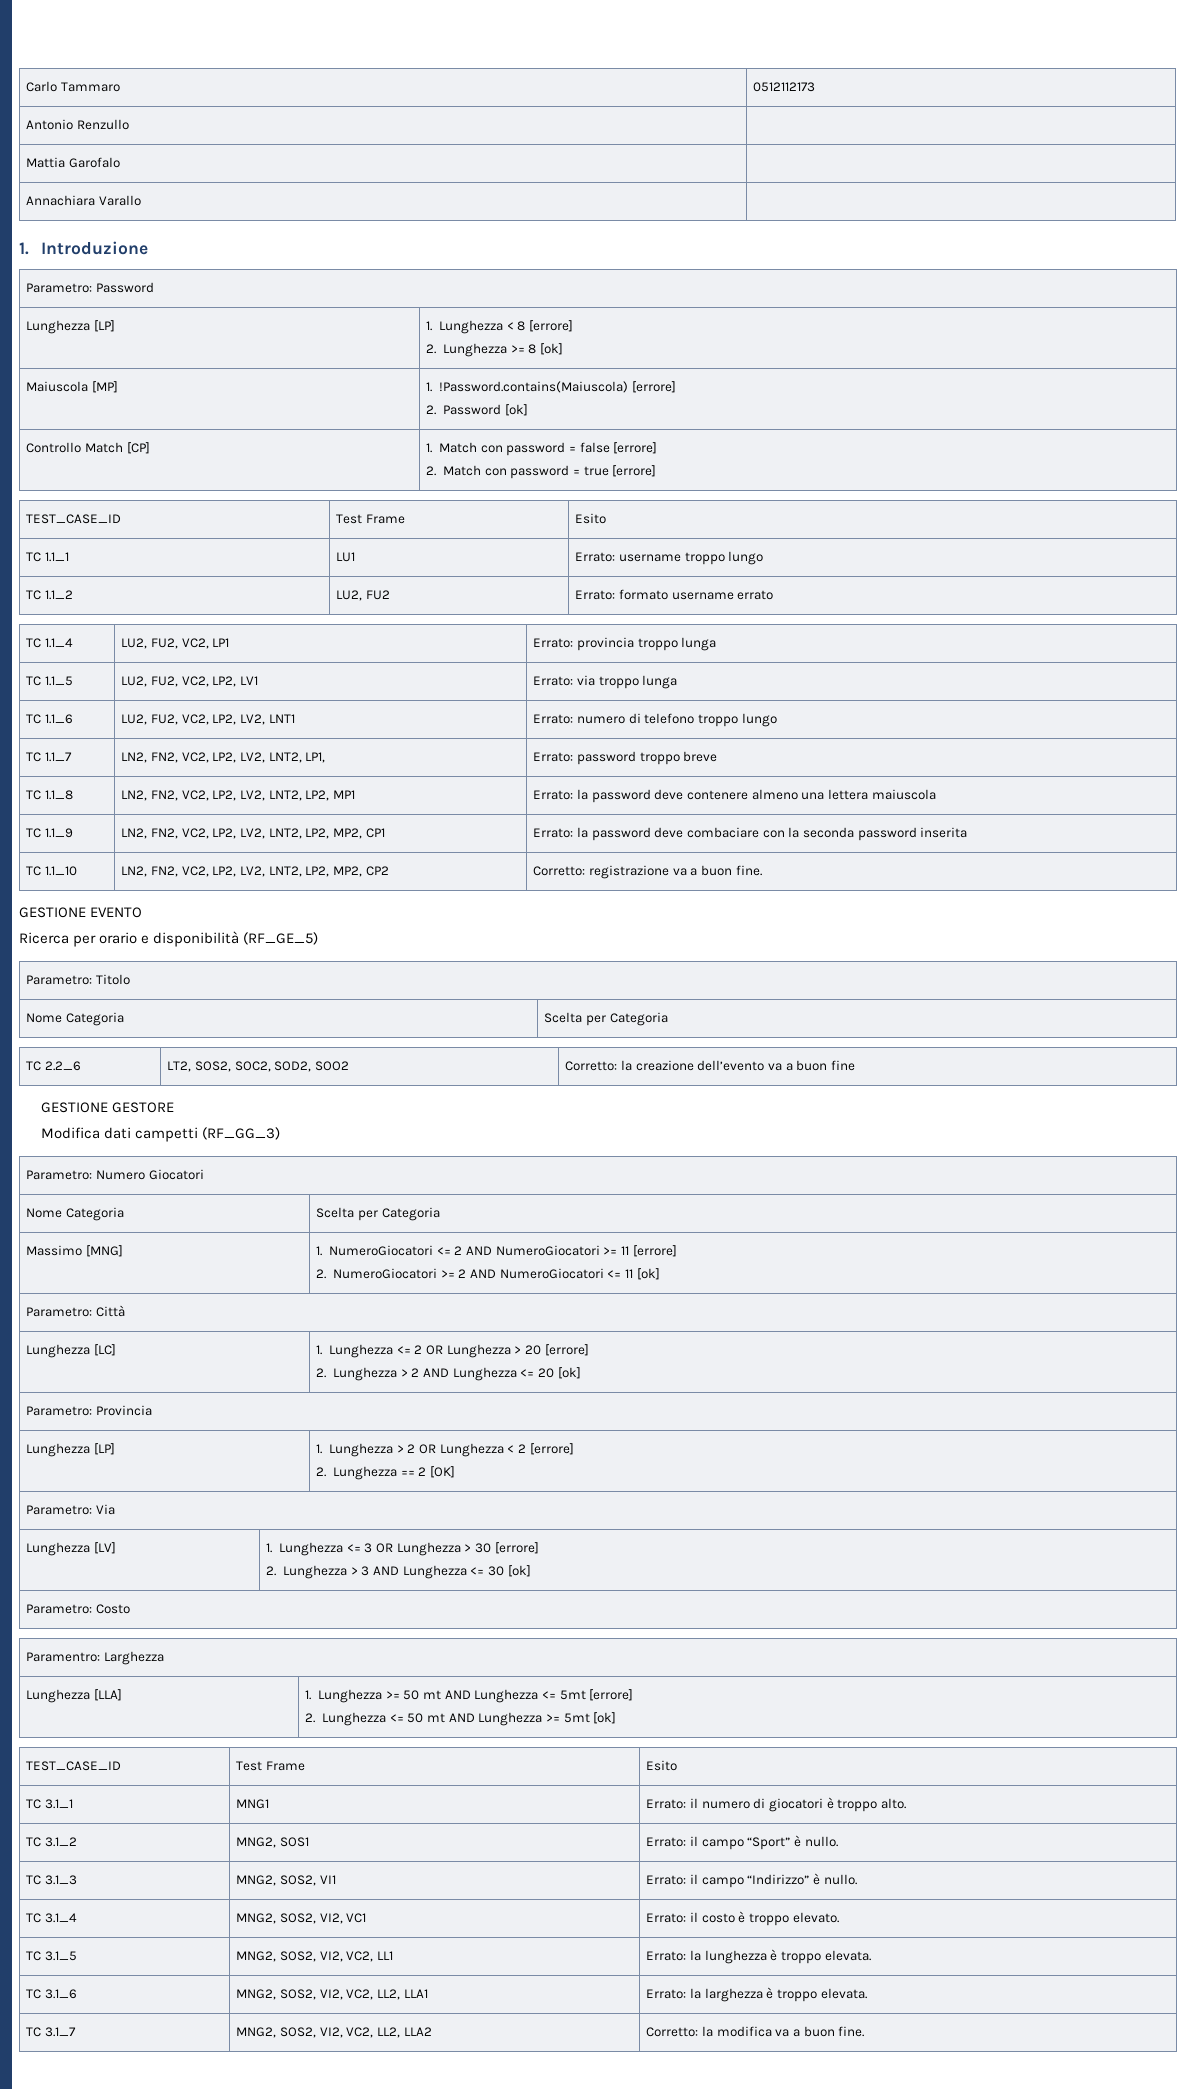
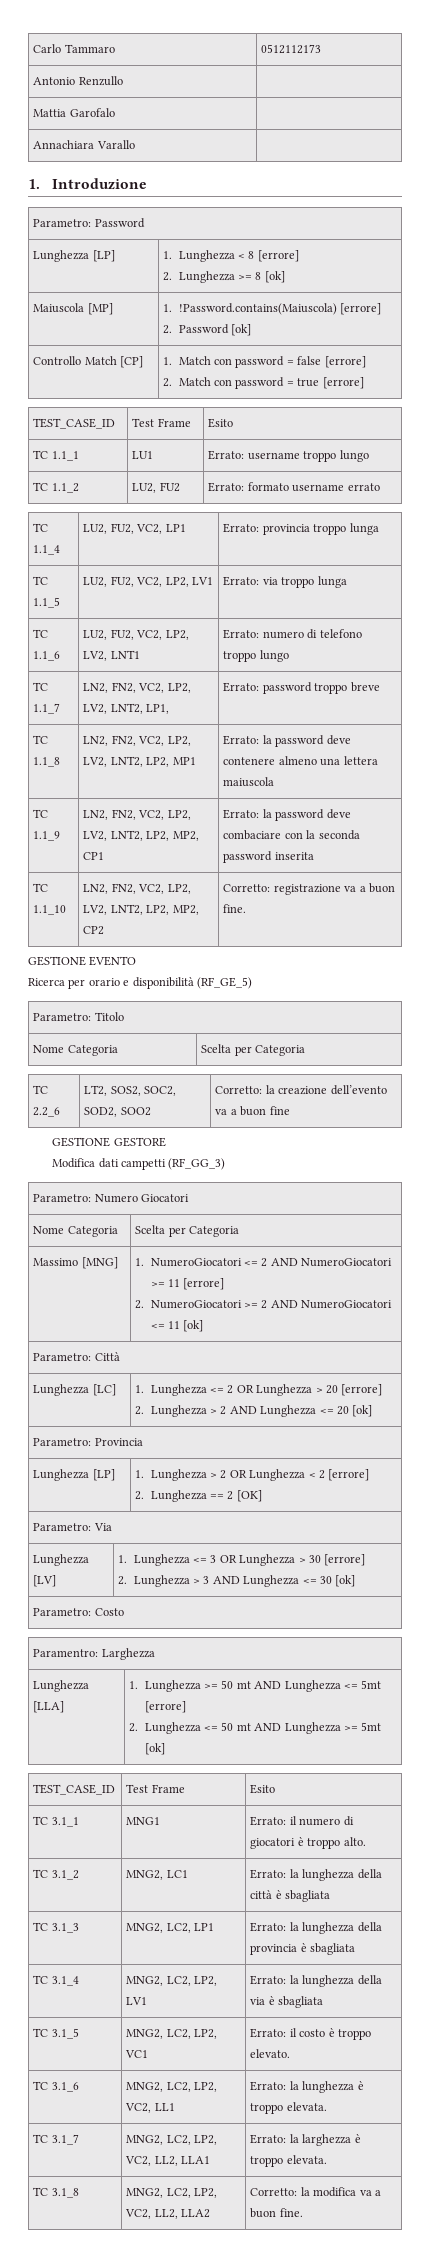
- TC 3.1_2 | MNG2, SOS1 | Errato: il campo “Sport” è nullo.
+ TC 3.1_2 | MNG2, LC1 | Errato: la lunghezza della città è sbagliata
- TC 3.1_3 | MNG2, SOS2, VI1 | Errato: il campo “Indirizzo” è nullo.
- TC 3.1_4 | MNG2, SOS2, VI2, VC1 | Errato: il costo è troppo elevato.
+ TC 3.1_3 | MNG2, LC2, LP1 | Errato: la lunghezza della provincia è sbagliata
+ TC 3.1_4 | MNG2, LC2, LP2, LV1 | Errato: la lunghezza della via è sbagliata
+ TC 3.1_5 | MNG2, LC2, LP2, VC1 | Errato: il costo è troppo elevato.
- TC 3.1_5 | MNG2, SOS2, VI2, VC2, LL1 | Errato: la lunghezza è troppo elevata.
+ TC 3.1_6 | MNG2, LC2, LP2, VC2, LL1 | Errato: la lunghezza è troppo elevata.
- TC 3.1_6 | MNG2, SOS2, VI2, VC2, LL2, LLA1 | Errato: la larghezza è troppo elevata.
+ TC 3.1_7 | MNG2, LC2, LP2, VC2, LL2, LLA1 | Errato: la larghezza è troppo elevata.
- TC 3.1_7 | MNG2, SOS2, VI2, VC2, LL2, LLA2 | Corretto: la modifica va a buon fine.
+ TC 3.1_8 | MNG2, LC2, LP2, VC2, LL2, LLA2 | Corretto: la modifica va a buon fine.

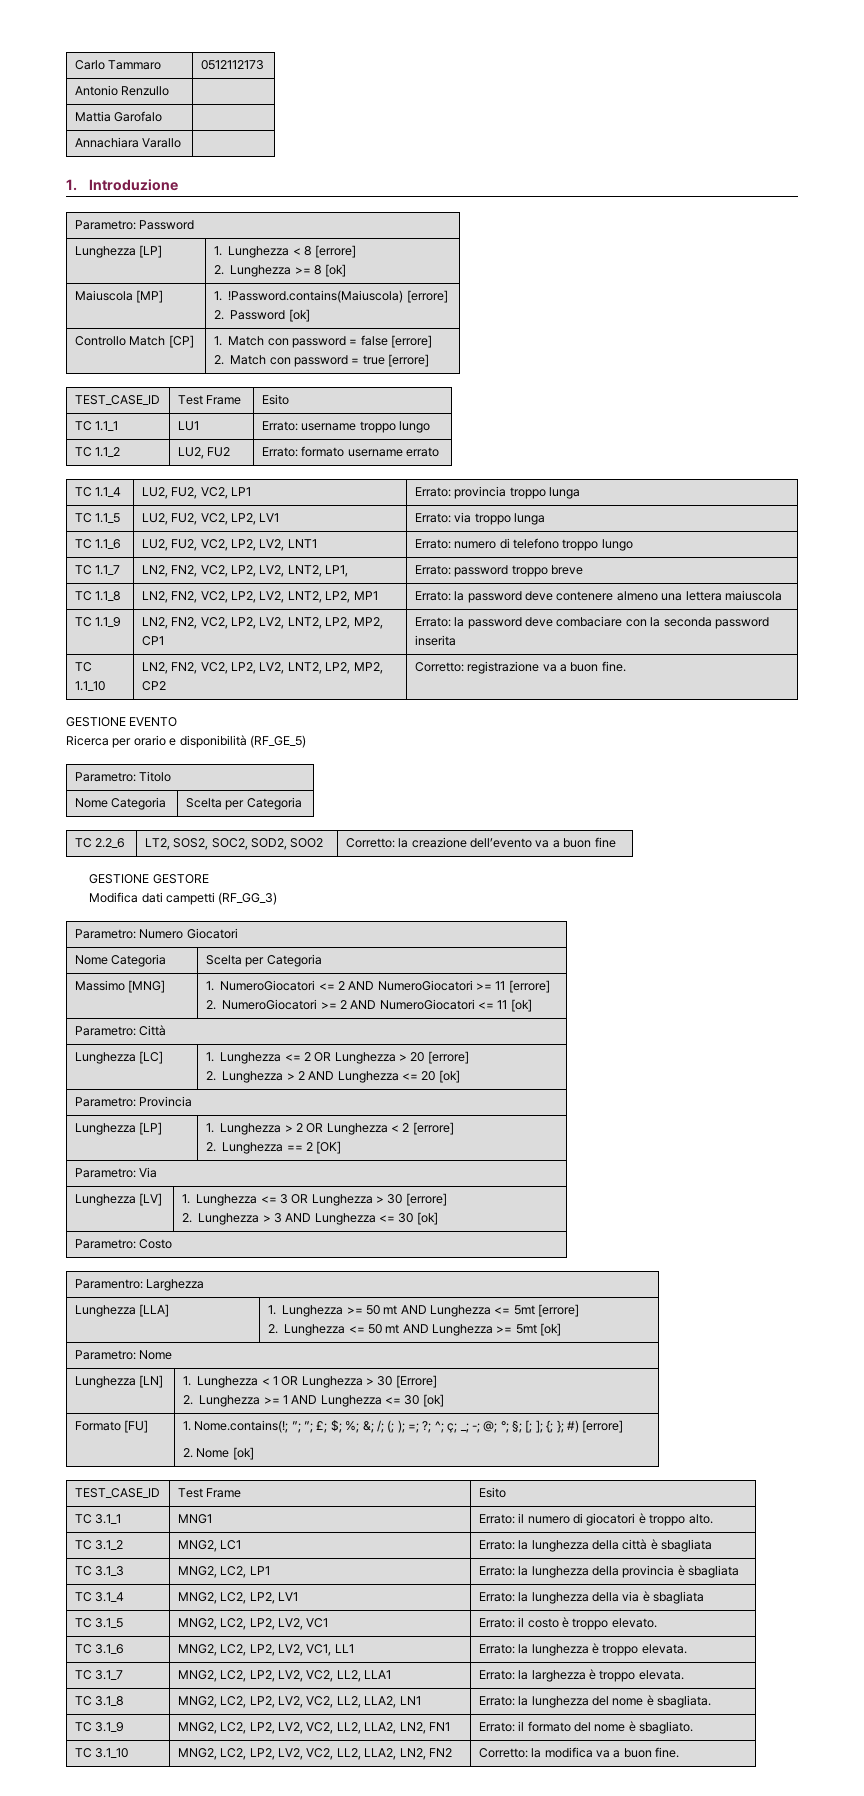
+ Parametro: Nome
+ Lunghezza [LN] | 1. Lunghezza < 1 OR Lunghezza > 30 [Errore]
+ 2. Lunghezza >= 1 AND Lunghezza <= 30 [ok]
+ Formato [FU] | 1. Nome.contains(!; ”; ”; £; $; %; &; /; (; ); =; ?; ^; ç; _; -; @; °; §; [; ]; {; }; #) [errore]
+ 2. Nome [ok]
- TC 3.1_5 | MNG2, LC2, LP2, VC1 | Errato: il costo è troppo elevato.
+ TC 3.1_5 | MNG2, LC2, LP2, LV2, VC1 | Errato: il costo è troppo elevato.
- TC 3.1_6 | MNG2, LC2, LP2, VC2, LL1 | Errato: la lunghezza è troppo elevata.
+ TC 3.1_6 | MNG2, LC2, LP2, LV2, VC1, LL1 | Errato: la lunghezza è troppo elevata.
- TC 3.1_7 | MNG2, LC2, LP2, VC2, LL2, LLA1 | Errato: la larghezza è troppo elevata.
+ TC 3.1_7 | MNG2, LC2, LP2, LV2, VC2, LL2, LLA1 | Errato: la larghezza è troppo elevata.
- TC 3.1_8 | MNG2, LC2, LP2, VC2, LL2, LLA2 | Corretto: la modifica va a buon fine.
+ TC 3.1_8 | MNG2, LC2, LP2, LV2, VC2, LL2, LLA2, LN1 | Errato: la lunghezza del nome è sbagliata.
+ TC 3.1_9 | MNG2, LC2, LP2, LV2, VC2, LL2, LLA2, LN2, FN1 | Errato: il formato del nome è sbagliato.
+ TC 3.1_10 | MNG2, LC2, LP2, LV2, VC2, LL2, LLA2, LN2, FN2 | Corretto: la modifica va a buon fine.

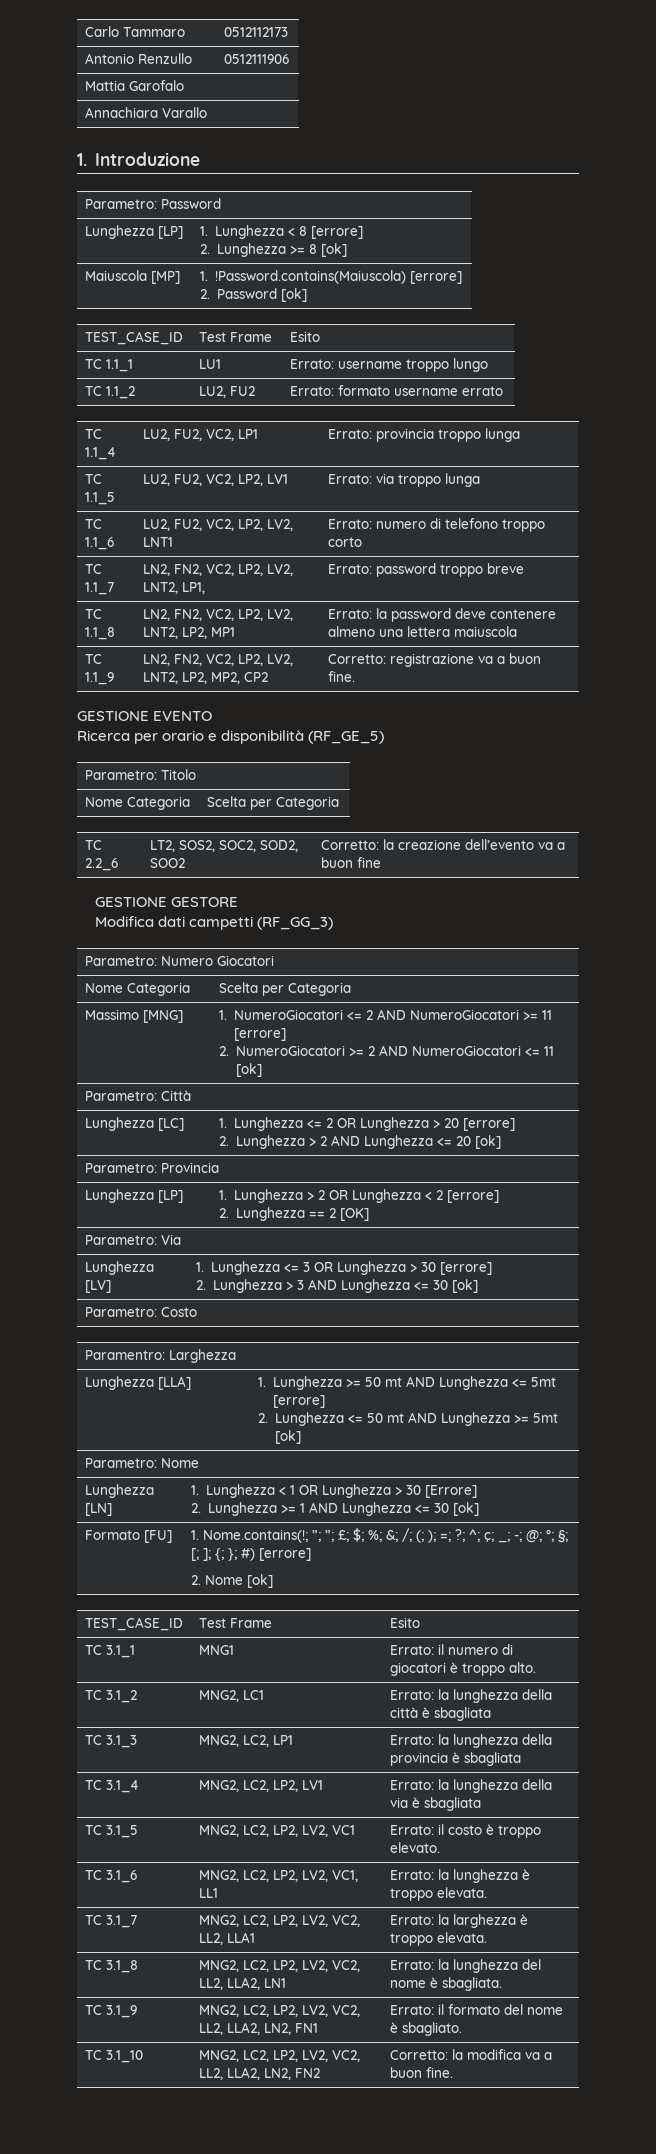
- Antonio Renzullo |
+ Antonio Renzullo | 0512111906
- Controllo Match [CP] | 1. Match con password = false [errore]
- 2. Match con password = true [errore]
- TC 1.1_6 | LU2, FU2, VC2, LP2, LV2, LNT1 | Errato: numero di telefono troppo lungo
+ TC 1.1_6 | LU2, FU2, VC2, LP2, LV2, LNT1 | Errato: numero di telefono troppo corto
- TC 1.1_9 | LN2, FN2, VC2, LP2, LV2, LNT2, LP2, MP2, CP1 | Errato: la password deve combaciare con la seconda password inserita
- TC 1.1_10 | LN2, FN2, VC2, LP2, LV2, LNT2, LP2, MP2, CP2 | Corretto: registrazione va a buon fine.
+ TC 1.1_9 | LN2, FN2, VC2, LP2, LV2, LNT2, LP2, MP2, CP2 | Corretto: registrazione va a buon fine.

